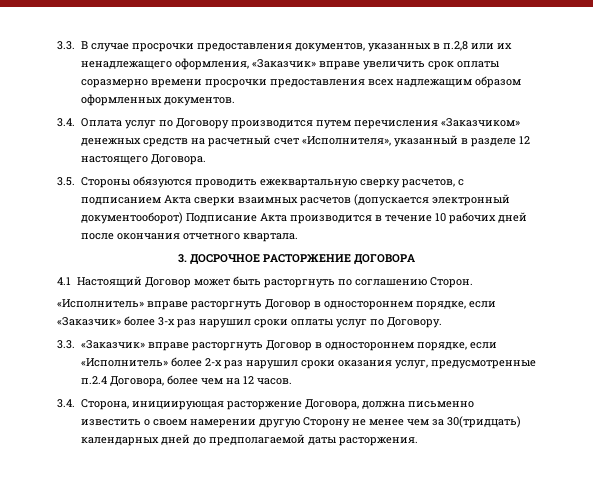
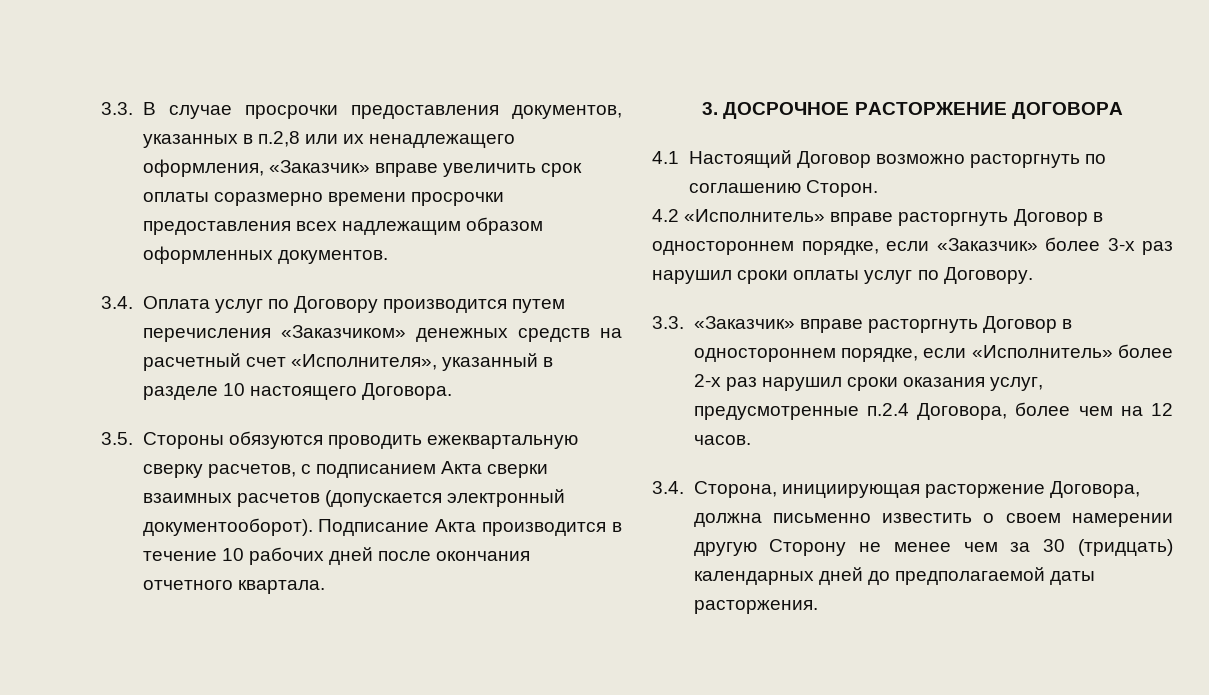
- 3.4. Оплата услуг по Договору производится путем перечисления «Заказчиком» денежных средств на расчетный счет «Исполнителя», указанный в разделе 12 настоящего Договора.
+ 3.4. Оплата услуг по Договору производится путем перечисления «Заказчиком» денежных средств на расчетный счет «Исполнителя», указанный в разделе 10 настоящего Договора.
- 3.5. Стороны обязуются проводить ежеквартальную сверку расчетов, с подписанием Акта сверки взаимных расчетов (допускается электронный документооборот) Подписание Акта производится в течение 10 рабочих дней после окончания отчетного квартала.
+ 3.5. Стороны обязуются проводить ежеквартальную сверку расчетов, с подписанием Акта сверки взаимных расчетов (допускается электронный документооборот). Подписание Акта производится в течение 10 рабочих дней после окончания отчетного квартала.
- 4.1 Настоящий Договор может быть расторгнуть по соглашению Сторон.
+ 4.1 Настоящий Договор возможно расторгнуть по соглашению Сторон.
- «Исполнитель» вправе расторгнуть Договор в одностороннем порядке, если «Заказчик» более 3-х раз нарушил сроки оплаты услуг по Договору.
+ 4.2 «Исполнитель» вправе расторгнуть Договор в одностороннем порядке, если «Заказчик» более 3-х раз нарушил сроки оплаты услуг по Договору.
- 3.4. Сторона, инициирующая расторжение Договора, должна письменно известить о своем намерении другую Сторону не менее чем за 30(тридцать) календарных дней до предполагаемой даты расторжения.
+ 3.4. Сторона, инициирующая расторжение Договора, должна письменно известить о своем намерении другую Сторону не менее чем за 30 (тридцать) календарных дней до предполагаемой даты расторжения.

